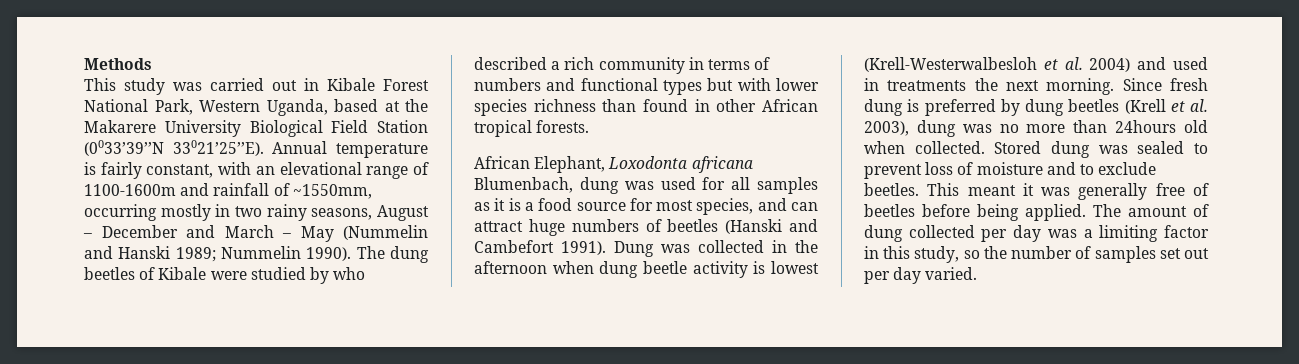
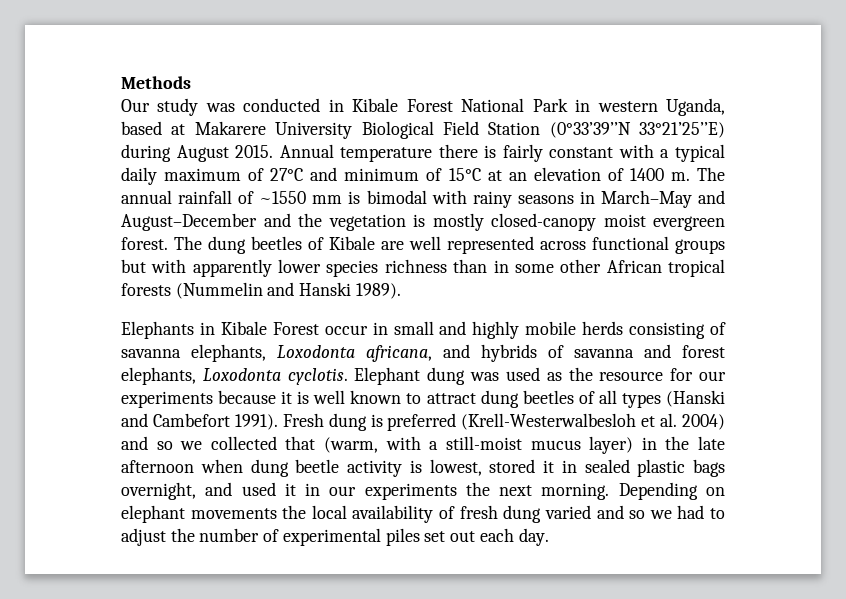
- This study was carried out in Kibale Forest National Park, Western Uganda, based at the Makarere University Biological Field Station (0033’39’’N 33021’25’’E).
+ Our study was conducted in Kibale Forest National Park in western Uganda, based at Makarere University Biological Field Station (0°33’39’’N 33°21’25’’E) during August 2015.
- Annual temperature is fairly constant, with an elevational range of 1100-1600m and rainfall of ~1550mm, occurring mostly in two rainy seasons, August – December and March – May (Nummelin and Hanski 1989; Nummelin 1990).
+ Annual temperature there is fairly constant with a typical daily maximum of 27°C and minimum of 15°C at an elevation of 1400 m. The annual rainfall of ~1550 mm is bimodal with rainy seasons in March–May and August–December and the vegetation is mostly closed-canopy moist evergreen forest.
- The dung beetles of Kibale were studied by who described a rich community in terms of numbers and functional types but with lower species richness than found in other African tropical forests.
- African Elephant, Loxodonta africana Blumenbach, dung was used for all samples as it is a food source for most species, and can attract huge numbers of beetles (Hanski and Cambefort 1991). Dung was collected in the afternoon when dung beetle activity is lowest (Krell-Westerwalbesloh et al. 2004) and used in treatments the next morning. Since fresh dung is preferred by dung beetles (Krell et al. 2003), dung was no more than 24hours old when collected. Stored dung was sealed to prevent loss of moisture and to exclude beetles. This meant it was generally free of beetles before being applied. The amount of dung collected per day was a limiting factor in this study, so the number of samples set out per day varied.
+ The dung beetles of Kibale are well represented across functional groups but with apparently lower species richness than in some other African tropical forests (Nummelin and Hanski 1989).
+ Elephants in Kibale Forest occur in small and highly mobile herds consisting of savanna elephants, Loxodonta africana, and hybrids of savanna and forest elephants, Loxodonta cyclotis. Elephant dung was used as the resource for our experiments because it is well known to attract dung beetles of all types (Hanski and Cambefort 1991). Fresh dung is preferred (Krell-Westerwalbesloh et al. 2004) and so we collected that (warm, with a still-moist mucus layer) in the late afternoon when dung beetle activity is lowest, stored it in sealed plastic bags overnight, and used it in our experiments the next morning. Depending on elephant movements the local availability of fresh dung varied and so we had to adjust the number of experimental piles set out each day.

